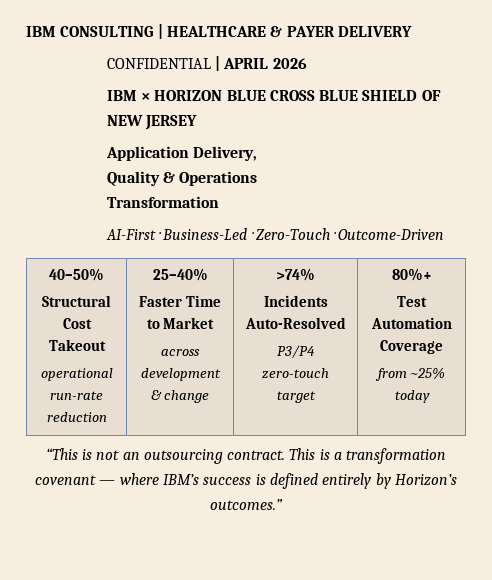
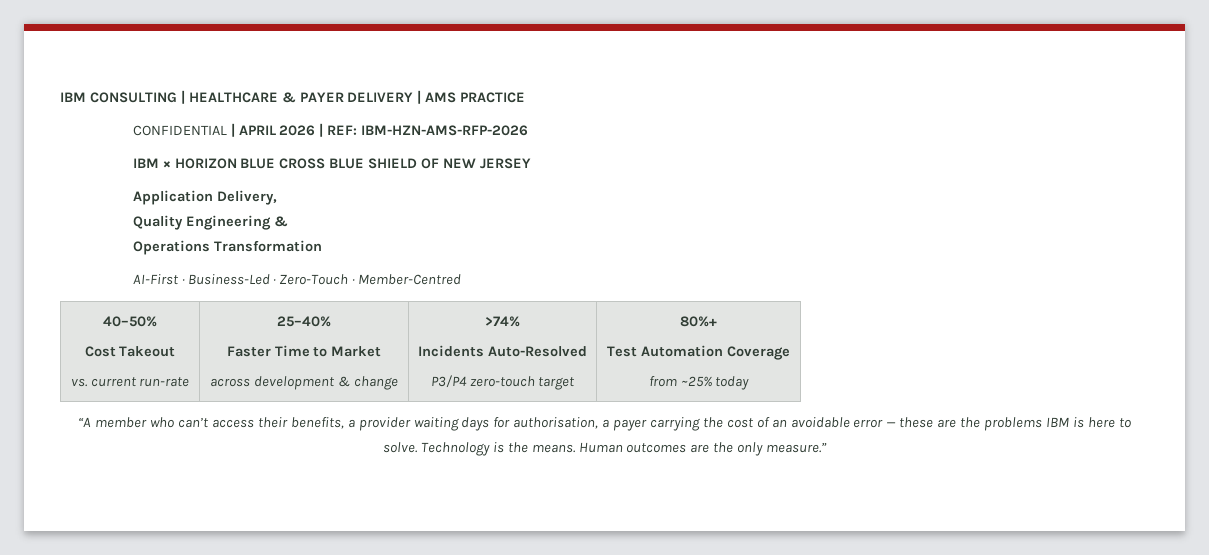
- IBM CONSULTING | HEALTHCARE & PAYER DELIVERY
+ IBM CONSULTING | HEALTHCARE & PAYER DELIVERY | AMS PRACTICE
- CONFIDENTIAL | APRIL 2026
+ CONFIDENTIAL | APRIL 2026 | REF: IBM-HZN-AMS-RFP-2026
- Quality & Operations
- Transformation
+ Quality Engineering &
+ Operations Transformation
- AI-First · Business-Led · Zero-Touch · Outcome-Driven
+ AI-First · Business-Led · Zero-Touch · Member-Centred
  40–50%
- Structural Cost Takeout
- operational run-rate reduction | 25–40%
+ Cost Takeout
+ vs. current run-rate | 25–40%
- “This is not an outsourcing contract. This is a transformation covenant — where IBM’s success is defined entirely by Horizon’s outcomes.”
+ “A member who can’t access their benefits, a provider waiting days for authorisation, a payer carrying the cost of an avoidable error — these are the problems IBM is here to solve. Technology is the means. Human outcomes are the only measure.”

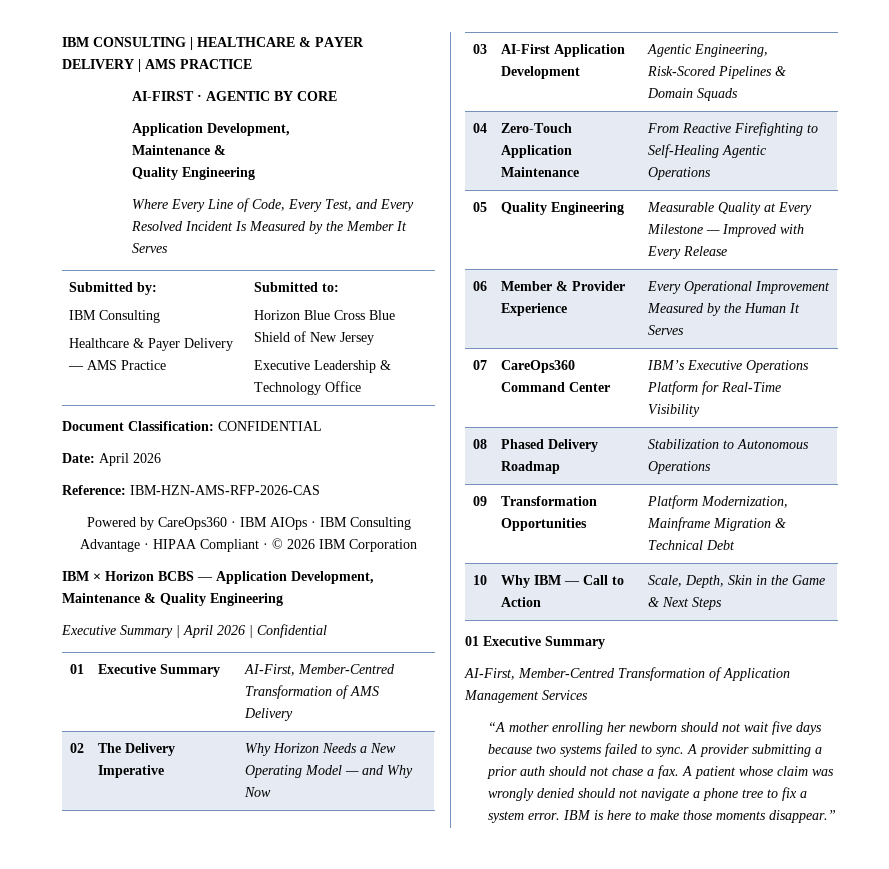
- CONFIDENTIAL | APRIL 2026 | REF: IBM-HZN-AMS-RFP-2026
- IBM × HORIZON BLUE CROSS BLUE SHIELD OF NEW JERSEY
- Application Delivery,
- Quality Engineering &
- Operations Transformation
- AI-First · Business-Led · Zero-Touch · Member-Centred
- 40–50%
- Cost Takeout
- vs. current run-rate | 25–40%
- Faster Time to Market
- across development & change | >74%
- Incidents Auto-Resolved
- P3/P4 zero-touch target | 80%+
- Test Automation Coverage
- from ~25% today
- “A member who can’t access their benefits, a provider waiting days for authorisation, a payer carrying the cost of an avoidable error — these are the problems IBM is here to solve. Technology is the means. Human outcomes are the only measure.”
+ AI-FIRST · AGENTIC BY CORE
+ Application Development,
+ Maintenance &
+ Quality Engineering
+ Where Every Line of Code, Every Test, and Every Resolved Incident Is Measured by the Member It Serves
+ Submitted by:
+ IBM Consulting
+ Healthcare & Payer Delivery — AMS Practice | Submitted to:
+ Horizon Blue Cross Blue Shield of New Jersey
+ Executive Leadership & Technology Office
+ Document Classification: CONFIDENTIAL
+ Date: April 2026
+ Reference: IBM-HZN-AMS-RFP-2026-CAS
+ Powered by CareOps360 · IBM AIOps · IBM Consulting Advantage · HIPAA Compliant · © 2026 IBM Corporation
+ IBM × Horizon BCBS — Application Development, Maintenance & Quality Engineering
+ Executive Summary | April 2026 | Confidential
+ 01 | Executive Summary | AI-First, Member-Centred Transformation of AMS Delivery
+ 02 | The Delivery Imperative | Why Horizon Needs a New Operating Model — and Why Now
+ 03 | AI-First Application Development | Agentic Engineering, Risk-Scored Pipelines & Domain Squads
+ 04 | Zero-Touch Application Maintenance | From Reactive Firefighting to Self-Healing Agentic Operations
+ 05 | Quality Engineering | Measurable Quality at Every Milestone — Improved with Every Release
+ 06 | Member & Provider Experience | Every Operational Improvement Measured by the Human It Serves
+ 07 | CareOps360 Command Center | IBM’s Executive Operations Platform for Real-Time Visibility
+ 08 | Phased Delivery Roadmap | Stabilization to Autonomous Operations
+ 09 | Transformation Opportunities | Platform Modernization, Mainframe Migration & Technical Debt
+ 10 | Why IBM — Call to Action | Scale, Depth, Skin in the Game & Next Steps
+ 01 Executive Summary
+ AI-First, Member-Centred Transformation of Application Management Services
+ “A mother enrolling her newborn should not wait five days because two systems failed to sync. A provider submitting a prior auth should not chase a fax. A patient whose claim was wrongly denied should not navigate a phone tree to fix a system error. IBM is here to make those moments disappear.”

